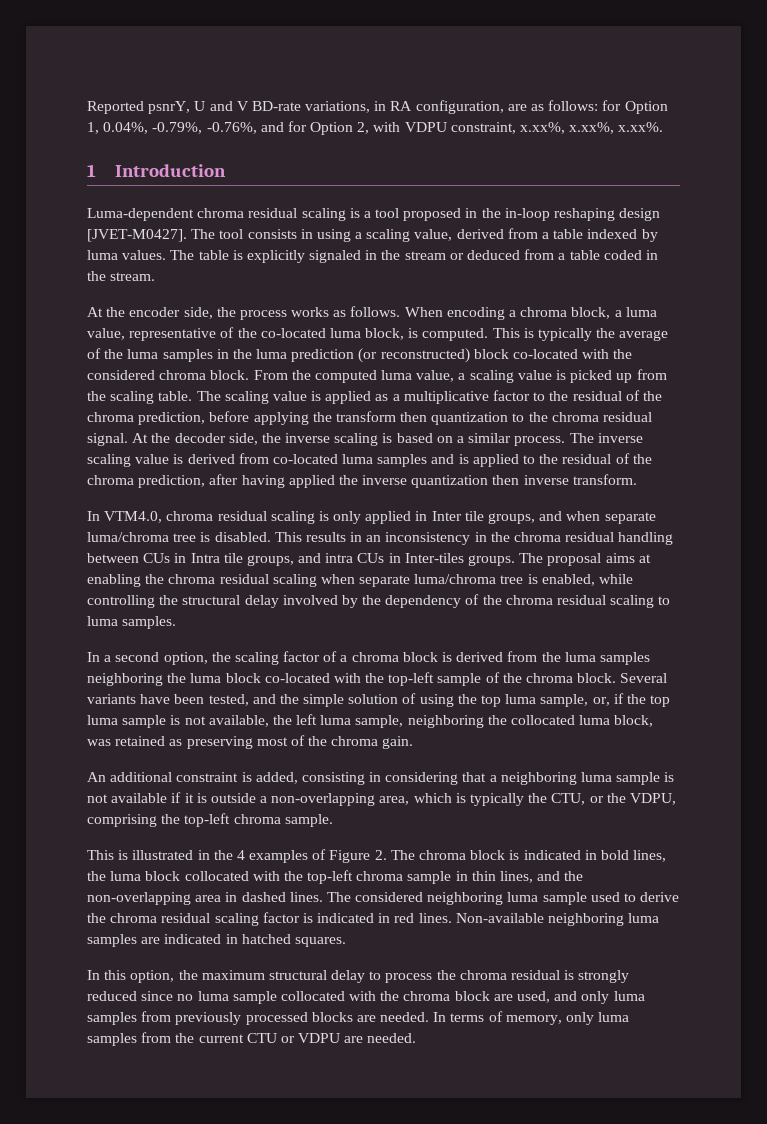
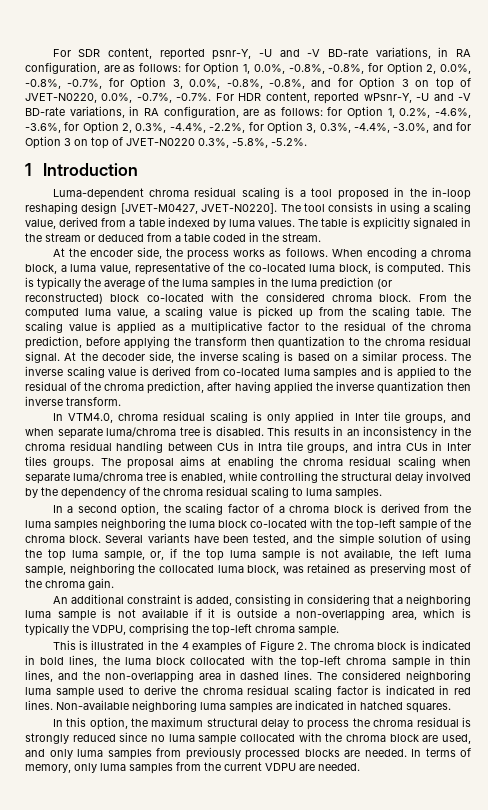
- Reported psnrY, U and V BD-rate variations, in RA configuration, are as follows: for Option 1, 0.04%, -0.79%, -0.76%, and for Option 2, with VDPU constraint, x.xx%, x.xx%, x.xx%.
+ For SDR content, reported psnr-Y, -U and -V BD-rate variations, in RA configuration, are as follows: for Option 1, 0.0%, -0.8%, -0.8%, for Option 2, 0.0%, -0.8%, -0.7%, for Option 3, 0.0%, -0.8%, -0.8%, and for Option 3 on top of JVET-N0220, 0.0%, -0.7%, -0.7%. For HDR content, reported wPsnr-Y, -U and -V BD-rate variations, in RA configuration, are as follows: for Option 1, 0.2%, -4.6%, -3.6%, for Option 2, 0.3%, -4.4%, -2.2%, for Option 3, 0.3%, -4.4%, -3.0%, and for Option 3 on top of JVET-N0220 0.3%, -5.8%, -5.2%.
- Luma-dependent chroma residual scaling is a tool proposed in the in-loop reshaping design [JVET-M0427].
+ Luma-dependent chroma residual scaling is a tool proposed in the in-loop reshaping design [JVET-M0427, JVET-N0220].
- This results in an inconsistency in the chroma residual handling between CUs in Intra tile groups, and intra CUs in Inter-tiles groups.
+ This results in an inconsistency in the chroma residual handling between CUs in Intra tile groups, and intra CUs in Inter tiles groups.
- An additional constraint is added, consisting in considering that a neighboring luma sample is not available if it is outside a non-overlapping area, which is typically the CTU, or the VDPU, comprising the top-left chroma sample.
+ An additional constraint is added, consisting in considering that a neighboring luma sample is not available if it is outside a non-overlapping area, which is typically the VDPU, comprising the top-left chroma sample.
- In terms of memory, only luma samples from the current CTU or VDPU are needed.
+ In terms of memory, only luma samples from the current VDPU are needed.

